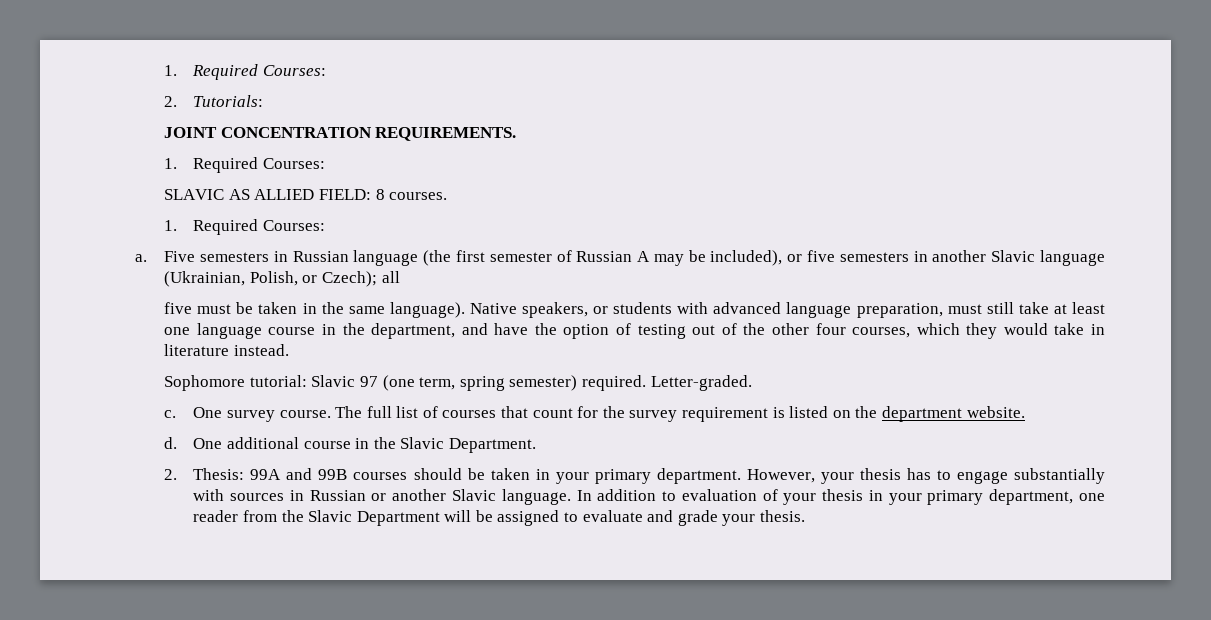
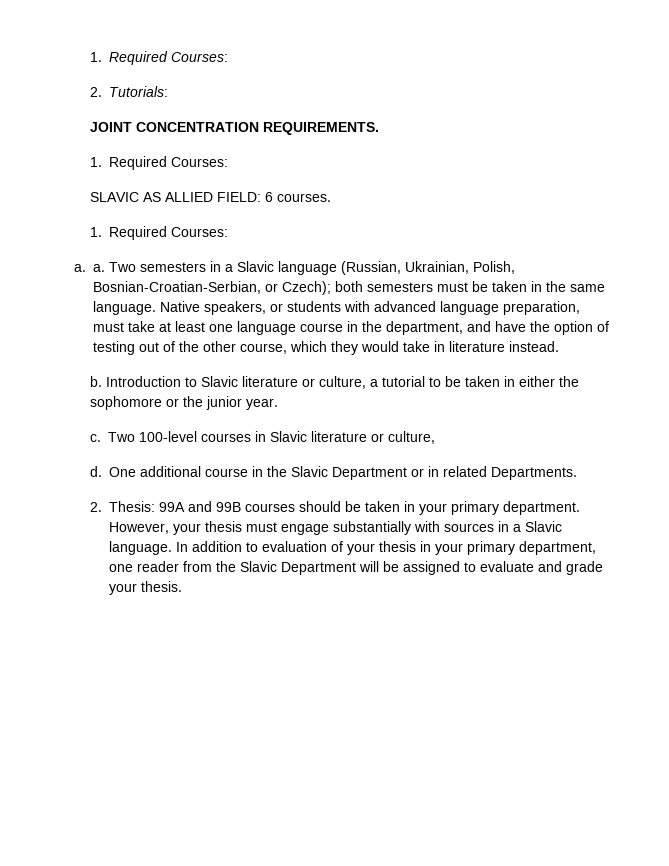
- SLAVIC AS ALLIED FIELD: 8 courses.
+ SLAVIC AS ALLIED FIELD: 6 courses.
- a. Five semesters in Russian language (the first semester of Russian A may be included), or five semesters in another Slavic language (Ukrainian, Polish, or Czech); all
- five must be taken in the same language).
+ a. a. Two semesters in a Slavic language (Russian, Ukrainian, Polish, Bosnian-Croatian-Serbian, or Czech); both semesters must be taken in the same language.
- Native speakers, or students with advanced language preparation, must still take at least one language course in the department, and have the option of testing out of the other four courses, which they would take in literature instead.
+ Native speakers, or students with advanced language preparation, must take at least one language course in the department, and have the option of testing out of the other course, which they would take in literature instead.
- Sophomore tutorial: Slavic 97 (one term, spring semester) required. Letter-graded.
- c. One survey course. The full list of courses that count for the survey requirement is listed on the department website.
+ b. Introduction to Slavic literature or culture, a tutorial to be taken in either the sophomore or the junior year.
+ c. Two 100-level courses in Slavic literature or culture,
- One additional course in the Slavic Department.
+ One additional course in the Slavic Department or in related Departments.
- However, your thesis has to engage substantially with sources in Russian or another Slavic language.
+ However, your thesis must engage substantially with sources in a Slavic language.

